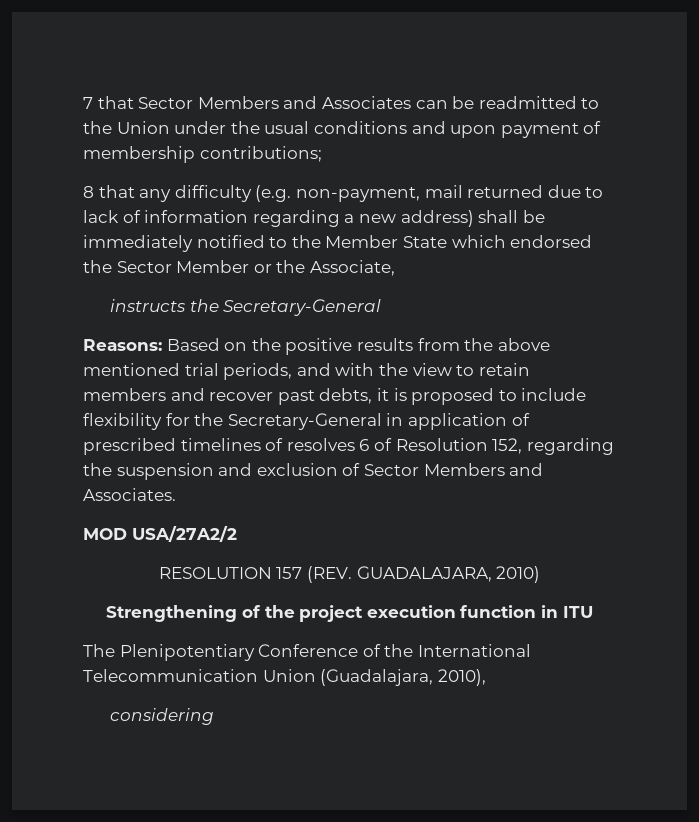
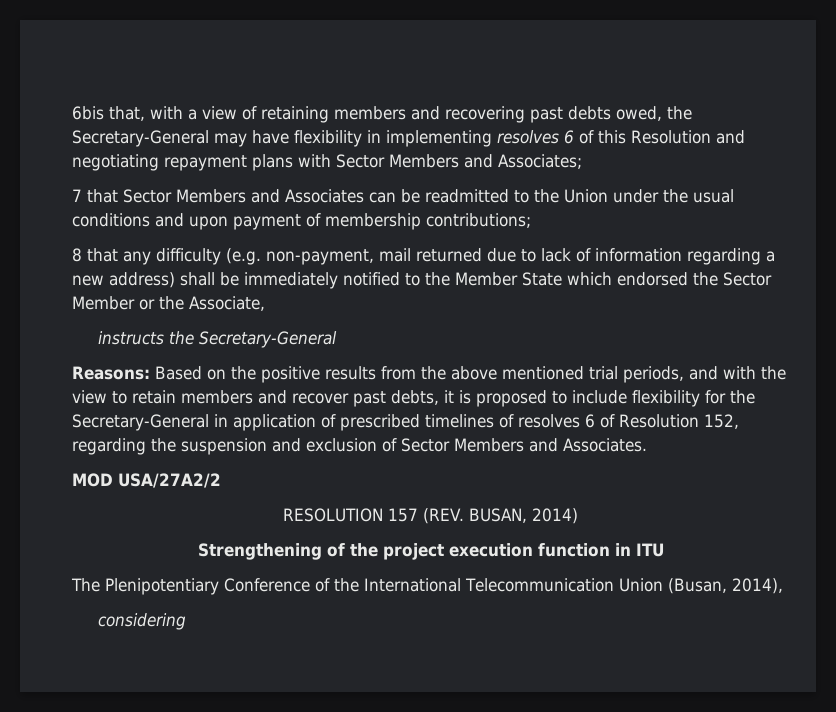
+ 6bis that, with a view of retaining members and recovering past debts owed, the Secretary-General may have flexibility in implementing resolves 6 of this Resolution and negotiating repayment plans with Sector Members and Associates;
- RESOLUTION 157 (REV. GUADALAJARA, 2010)
+ RESOLUTION 157 (REV. BUSAN, 2014)
- The Plenipotentiary Conference of the International Telecommunication Union (Guadalajara, 2010),
+ The Plenipotentiary Conference of the International Telecommunication Union (Busan, 2014),

